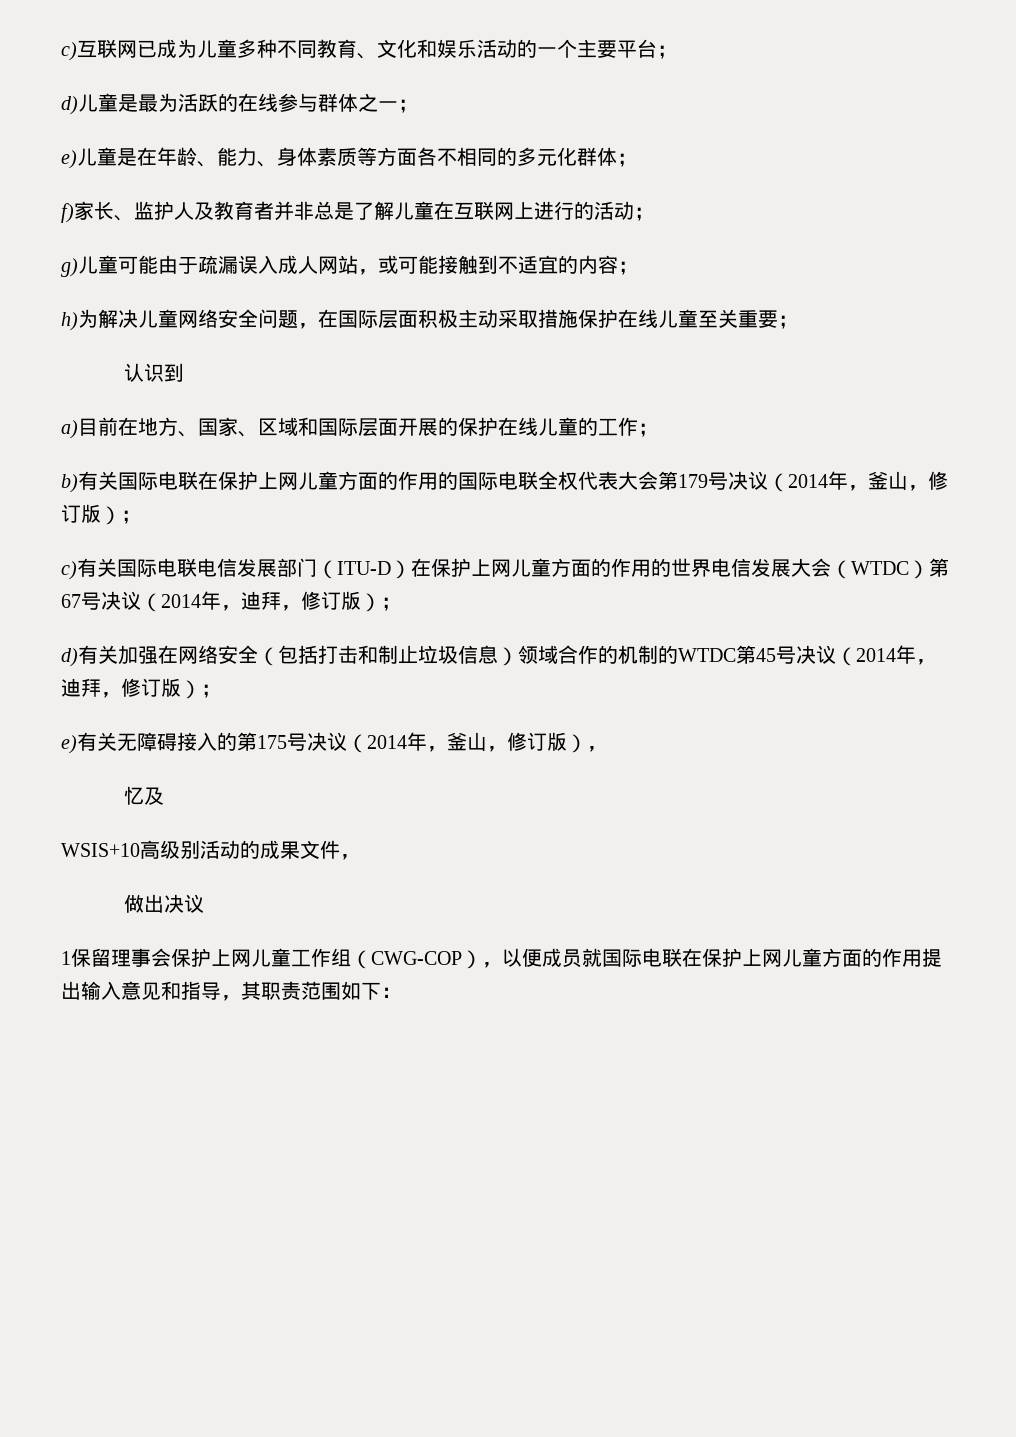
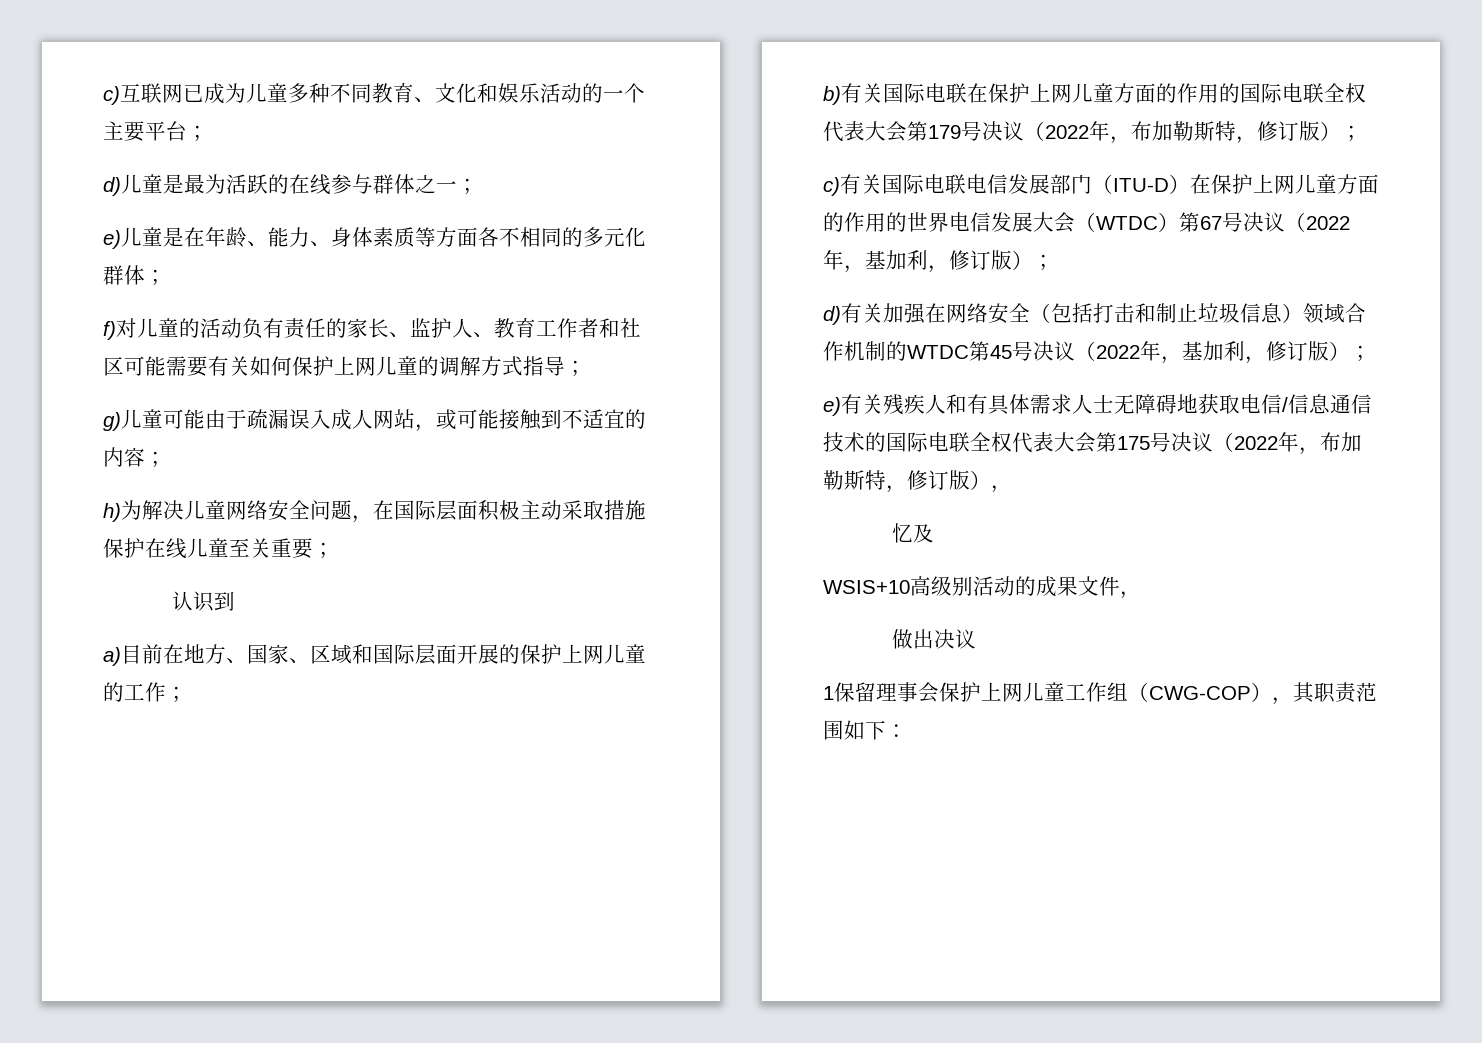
- f)家长、监护人及教育者并非总是了解儿童在互联网上进行的活动；
+ f)对儿童的活动负有责任的家长、监护人、教育工作者和社区可能需要有关如何保护上网儿童的调解方式指导；
- a)目前在地方、国家、区域和国际层面开展的保护在线儿童的工作；
+ a)目前在地方、国家、区域和国际层面开展的保护上网儿童的工作；
- b)有关国际电联在保护上网儿童方面的作用的国际电联全权代表大会第179号决议（2014年，釜山，修订版）；
+ b)有关国际电联在保护上网儿童方面的作用的国际电联全权代表大会第179号决议（2022年，布加勒斯特，修订版）；
- c)有关国际电联电信发展部门（ITU-D）在保护上网儿童方面的作用的世界电信发展大会（WTDC）第67号决议（2014年，迪拜，修订版）；
+ c)有关国际电联电信发展部门（ITU-D）在保护上网儿童方面的作用的世界电信发展大会（WTDC）第67号决议（2022年，基加利，修订版）；
- d)有关加强在网络安全（包括打击和制止垃圾信息）领域合作的机制的WTDC第45号决议（2014年，迪拜，修订版）；
+ d)有关加强在网络安全（包括打击和制止垃圾信息）领域合作机制的WTDC第45号决议（2022年，基加利，修订版）；
- e)有关无障碍接入的第175号决议（2014年，釜山，修订版），
+ e)有关残疾人和有具体需求人士无障碍地获取电信/信息通信技术的国际电联全权代表大会第175号决议（2022年，布加勒斯特，修订版），
- 1保留理事会保护上网儿童工作组（CWG-COP），以便成员就国际电联在保护上网儿童方面的作用提出输入意见和指导，其职责范围如下：
+ 1保留理事会保护上网儿童工作组（CWG-COP），其职责范围如下：

